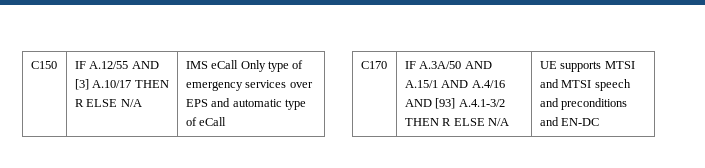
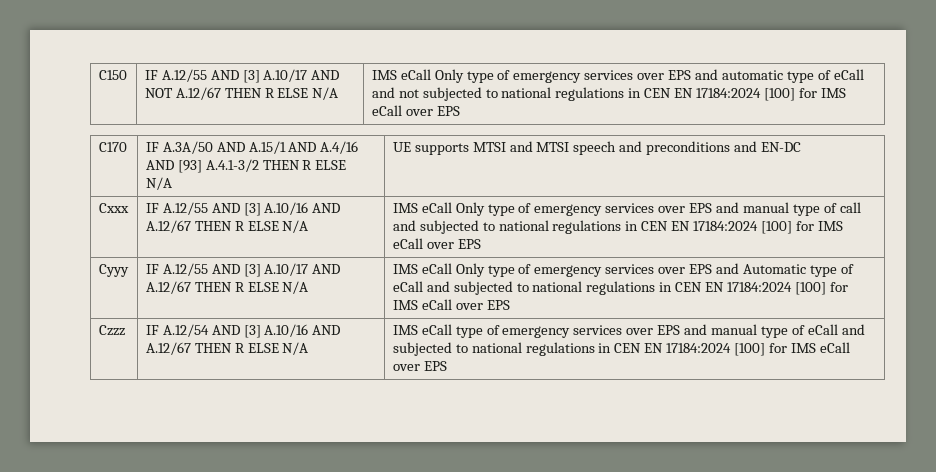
- IF A.12/55 AND [3] A.10/17 THEN R ELSE N/A
+ IF A.12/55 AND [3] A.10/17 AND NOT A.12/67 THEN R ELSE N/A
- IMS eCall Only type of emergency services over EPS and automatic type of eCall
+ IMS eCall Only type of emergency services over EPS and automatic type of eCall and not subjected to national regulations in CEN EN 17184:2024 [100] for IMS eCall over EPS
+ Cxxx | IF A.12/55 AND [3] A.10/16 AND A.12/67 THEN R ELSE N/A | IMS eCall Only type of emergency services over EPS and manual type of call and subjected to national regulations in CEN EN 17184:2024 [100] for IMS eCall over EPS
+ Cyyy | IF A.12/55 AND [3] A.10/17 AND A.12/67 THEN R ELSE N/A | IMS eCall Only type of emergency services over EPS and Automatic type of eCall and subjected to national regulations in CEN EN 17184:2024 [100] for IMS eCall over EPS
+ Czzz | IF A.12/54 AND [3] A.10/16 AND A.12/67 THEN R ELSE N/A | IMS eCall type of emergency services over EPS and manual type of eCall and subjected to national regulations in CEN EN 17184:2024 [100] for IMS eCall over EPS

